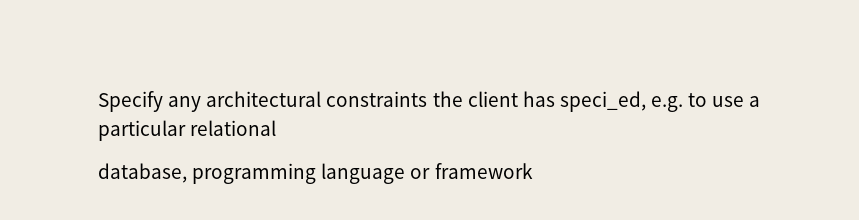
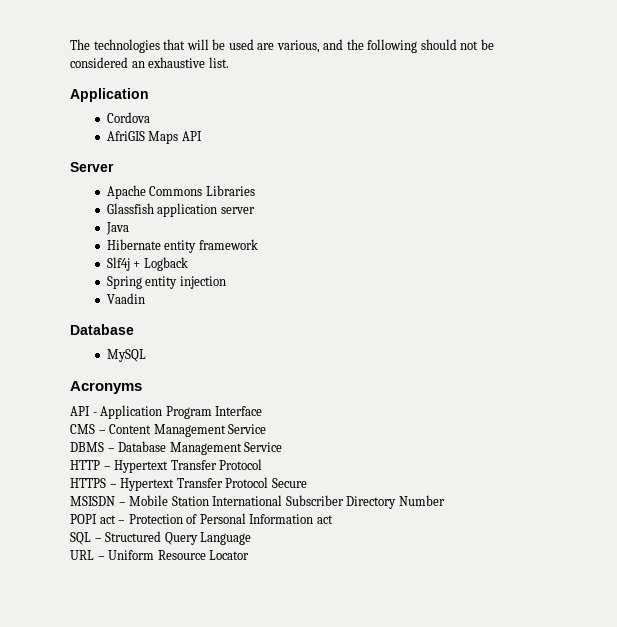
- Specify any architectural constraints the client has speci_ed, e.g. to use a particular relational
- database, programming language or framework
+ The technologies that will be used are various, and the following should not be considered an exhaustive list.
+ Application
+ Cordova
+ AfriGIS Maps API
+ Server
+ Apache Commons Libraries
+ Glassfish application server
+ Java
+ Hibernate entity framework
+ Slf4j + Logback
+ Spring entity injection
+ Vaadin
+ Database
+ MySQL
+ Acronyms
+ API - Application Program Interface
+ CMS – Content Management Service
+ DBMS – Database Management Service
+ HTTP – Hypertext Transfer Protocol
+ HTTPS – Hypertext Transfer Protocol Secure
+ MSISDN – Mobile Station International Subscriber Directory Number
+ POPI act – Protection of Personal Information act
+ SQL – Structured Query Language
+ URL – Uniform Resource Locator

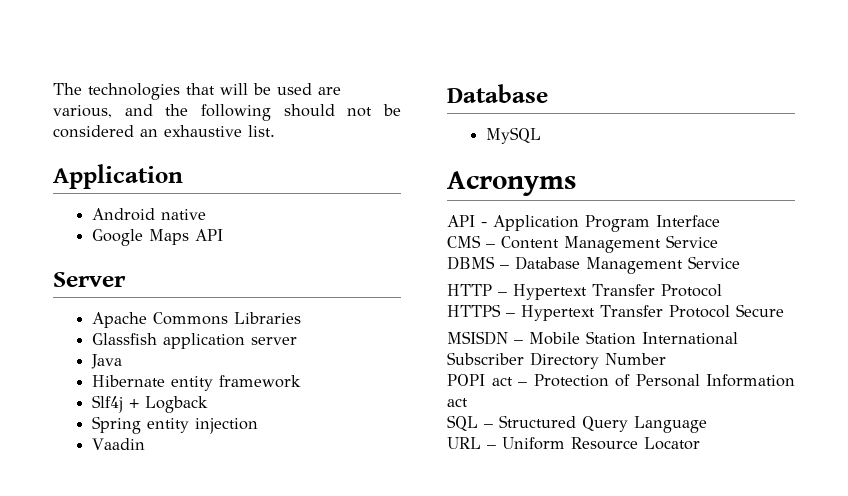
- Cordova
- AfriGIS Maps API
+ Android native
+ Google Maps API

